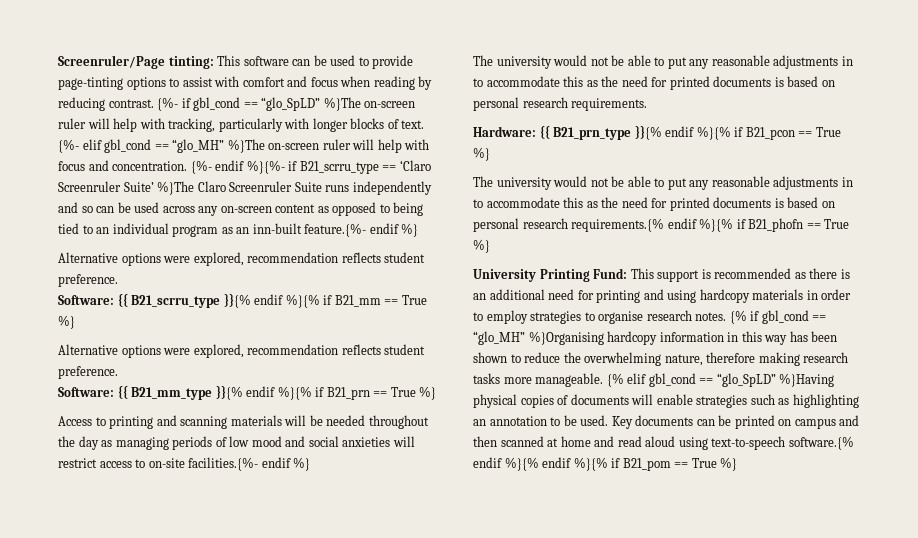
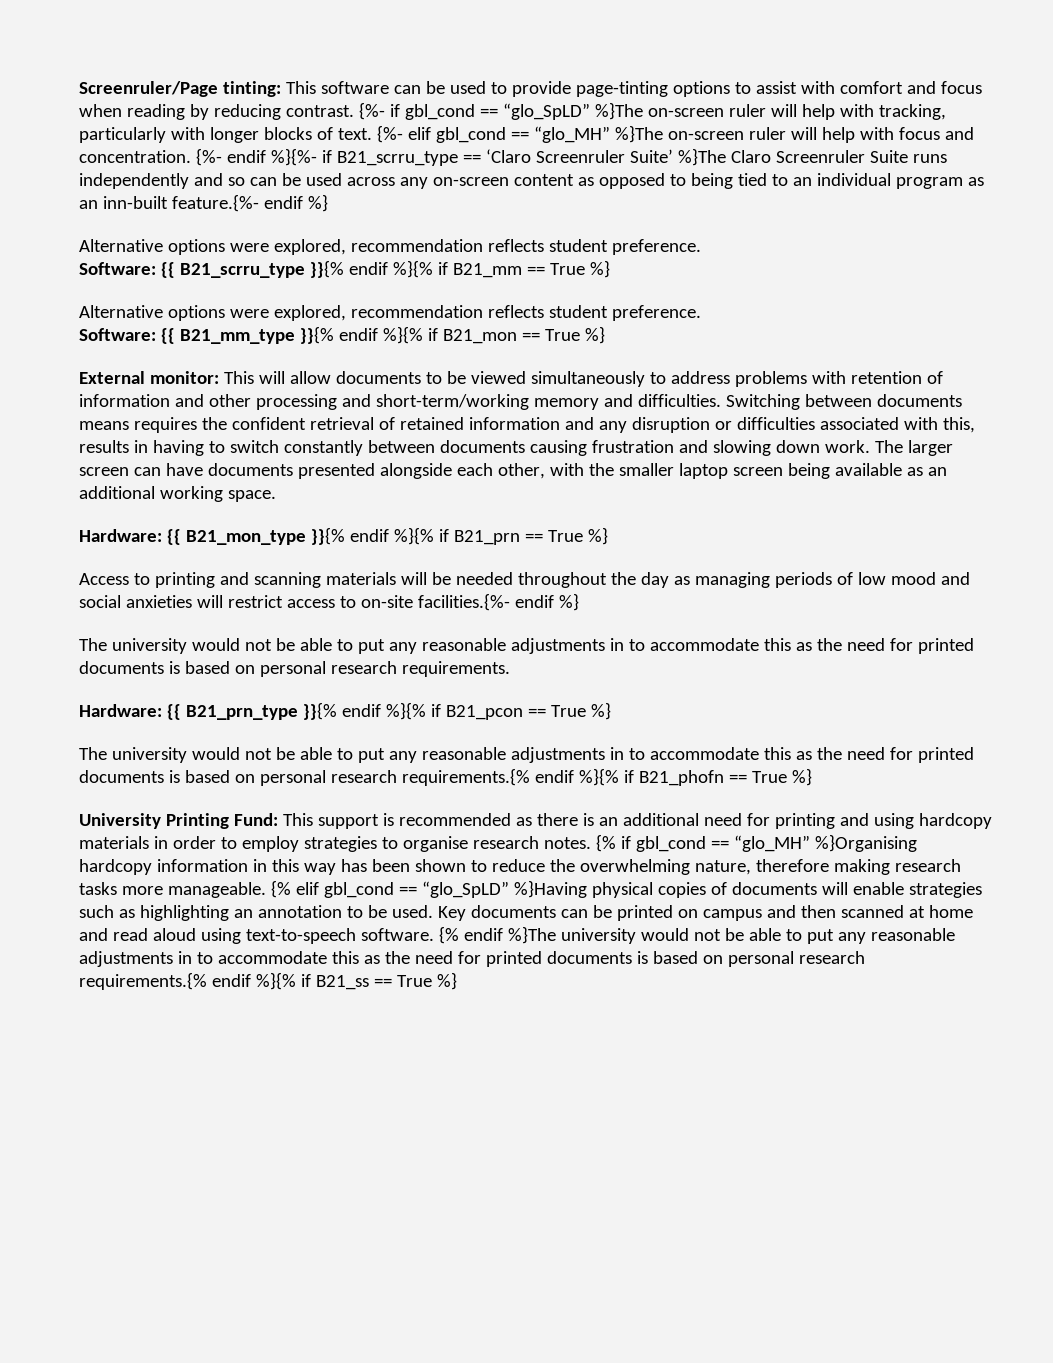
- Software: {{ B21_mm_type }}{% endif %}{% if B21_prn == True %}
+ Software: {{ B21_mm_type }}{% endif %}{% if B21_mon == True %}
+ External monitor: This will allow documents to be viewed simultaneously to address problems with retention of information and other processing and short-term/working memory and difficulties. Switching between documents means requires the confident retrieval of retained information and any disruption or difficulties associated with this, results in having to switch constantly between documents causing frustration and slowing down work. The larger screen can have documents presented alongside each other, with the smaller laptop screen being available as an additional working space.
+ Hardware: {{ B21_mon_type }}{% endif %}{% if B21_prn == True %}
- Key documents can be printed on campus and then scanned at home and read aloud using text-to-speech software.{% endif %}{% endif %}{% if B21_pom == True %}
+ Key documents can be printed on campus and then scanned at home and read aloud using text-to-speech software. {% endif %}The university would not be able to put any reasonable adjustments in to accommodate this as the need for printed documents is based on personal research requirements.{% endif %}{% if B21_ss == True %}

